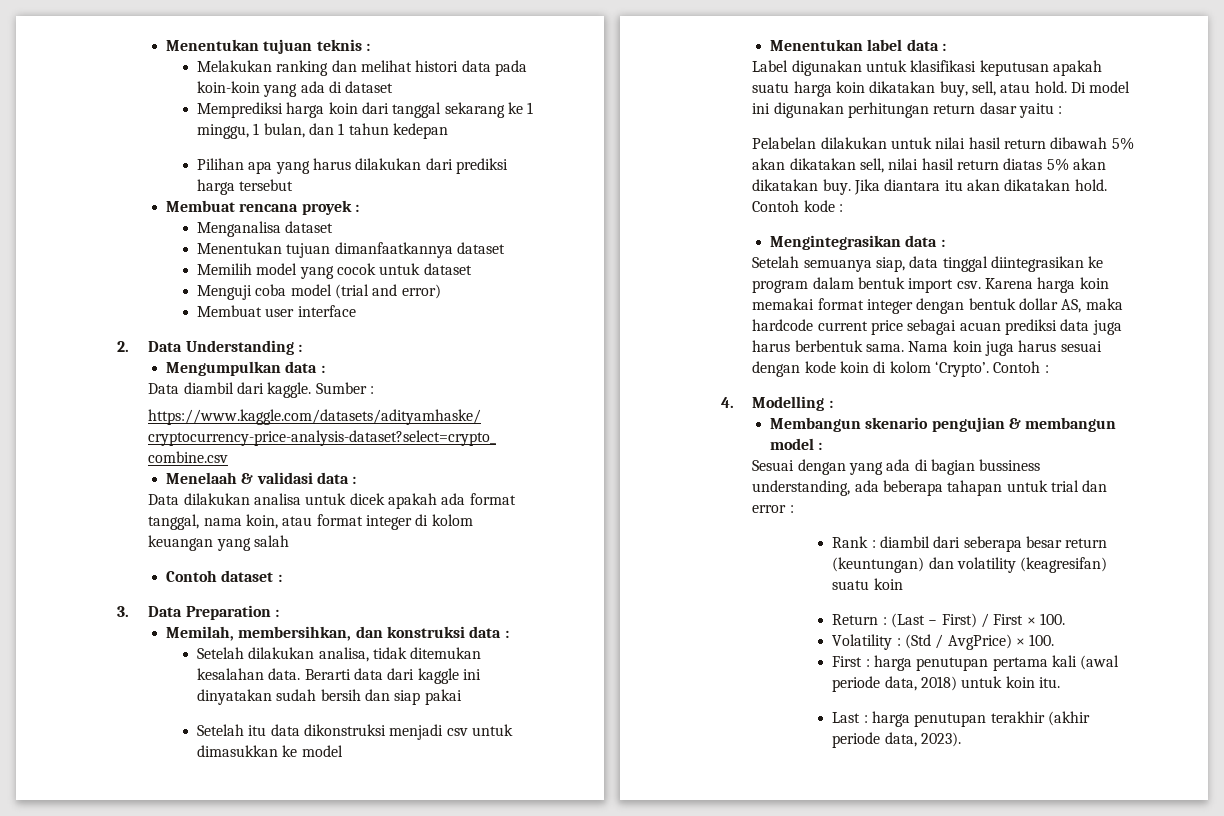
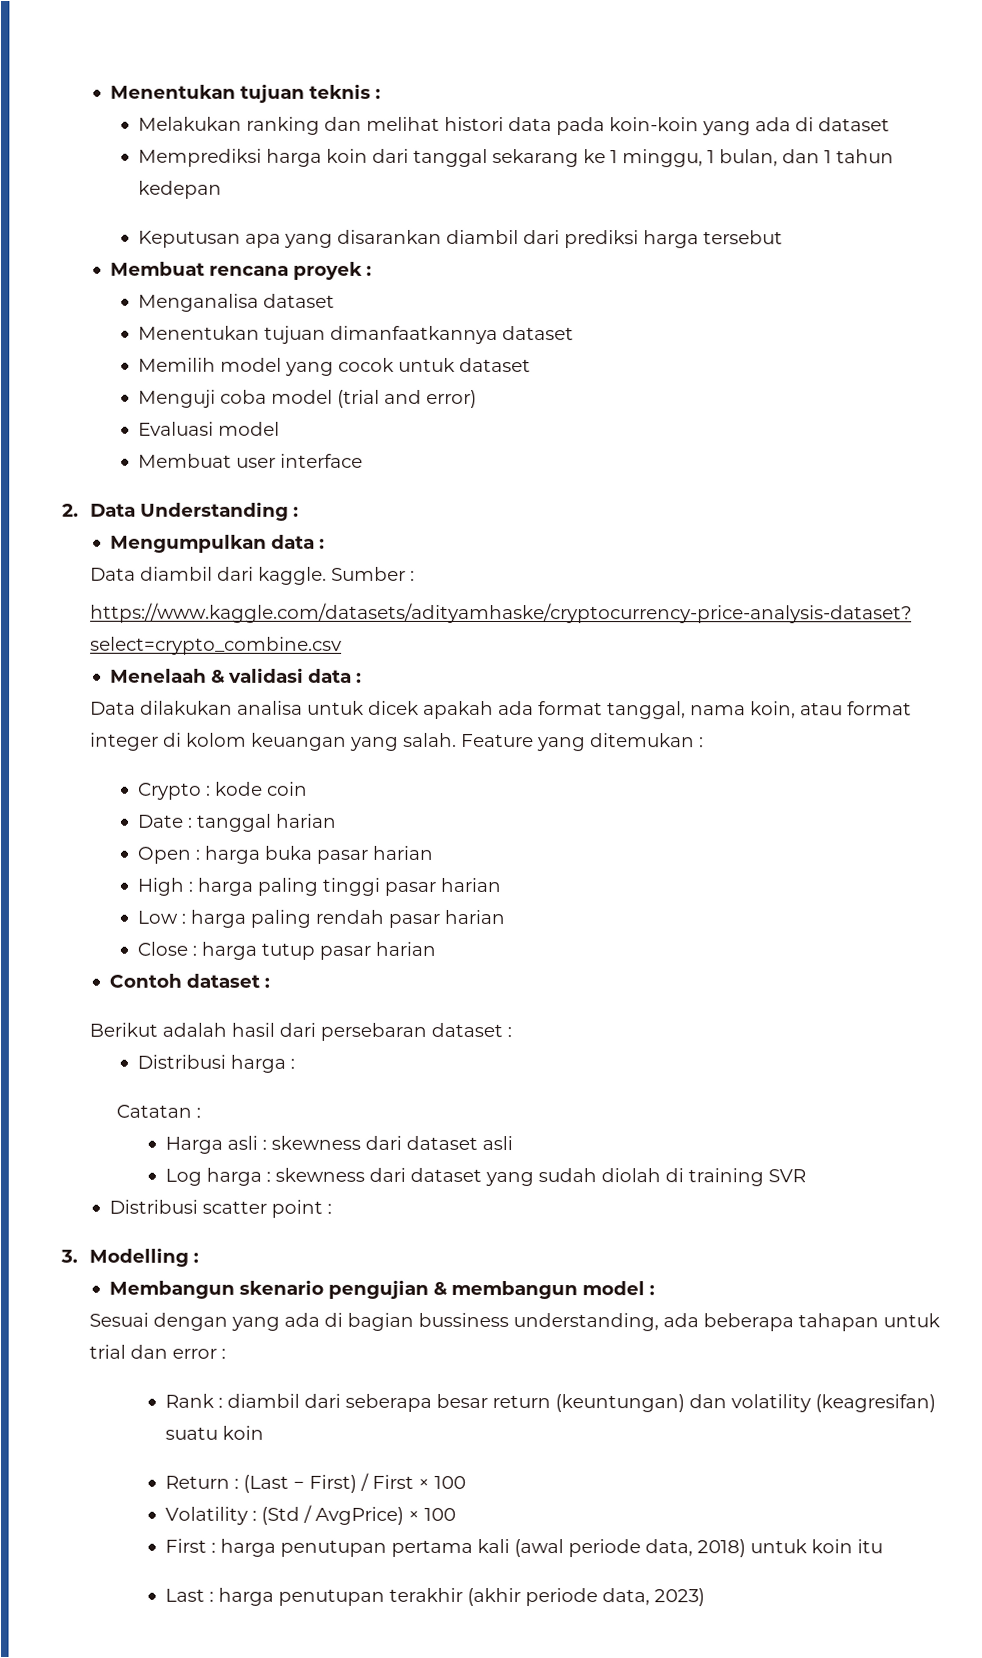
- Pilihan apa yang harus dilakukan dari prediksi harga tersebut
+ Keputusan apa yang disarankan diambil dari prediksi harga tersebut
+ Evaluasi model
- Data dilakukan analisa untuk dicek apakah ada format tanggal, nama koin, atau format integer di kolom keuangan yang salah
+ Data dilakukan analisa untuk dicek apakah ada format tanggal, nama koin, atau format integer di kolom keuangan yang salah. Feature yang ditemukan :
+ Crypto : kode coin
+ Date : tanggal harian
+ Open : harga buka pasar harian
+ High : harga paling tinggi pasar harian
+ Low : harga paling rendah pasar harian
+ Close : harga tutup pasar harian
  Contoh dataset :
- 3. Data Preparation :
- Memilah, membersihkan, dan konstruksi data :
- Setelah dilakukan analisa, tidak ditemukan kesalahan data. Berarti data dari kaggle ini dinyatakan sudah bersih dan siap pakai
- Setelah itu data dikonstruksi menjadi csv untuk dimasukkan ke model
- Menentukan label data :
- Label digunakan untuk klasifikasi keputusan apakah suatu harga koin dikatakan buy, sell, atau hold. Di model ini digunakan perhitungan return dasar yaitu :
- Pelabelan dilakukan untuk nilai hasil return dibawah 5% akan dikatakan sell, nilai hasil return diatas 5% akan dikatakan buy. Jika diantara itu akan dikatakan hold. Contoh kode :
- Mengintegrasikan data :
- Setelah semuanya siap, data tinggal diintegrasikan ke program dalam bentuk import csv. Karena harga koin memakai format integer dengan bentuk dollar AS, maka hardcode current price sebagai acuan prediksi data juga harus berbentuk sama. Nama koin juga harus sesuai dengan kode koin di kolom ‘Crypto’. Contoh :
- 4. Modelling :
+ Berikut adalah hasil dari persebaran dataset :
+ Distribusi harga :
+ Catatan :
+ Harga asli : skewness dari dataset asli
+ Log harga : skewness dari dataset yang sudah diolah di training SVR
+ Distribusi scatter point :
+ 3. Modelling :
- Return : (Last − First) / First × 100.
+ Return : (Last − First) / First × 100
- Volatility : (Std / AvgPrice) × 100.
+ Volatility : (Std / AvgPrice) × 100
- First : harga penutupan pertama kali (awal periode data, 2018) untuk koin itu.
+ First : harga penutupan pertama kali (awal periode data, 2018) untuk koin itu
- Last : harga penutupan terakhir (akhir periode data, 2023).
+ Last : harga penutupan terakhir (akhir periode data, 2023)

